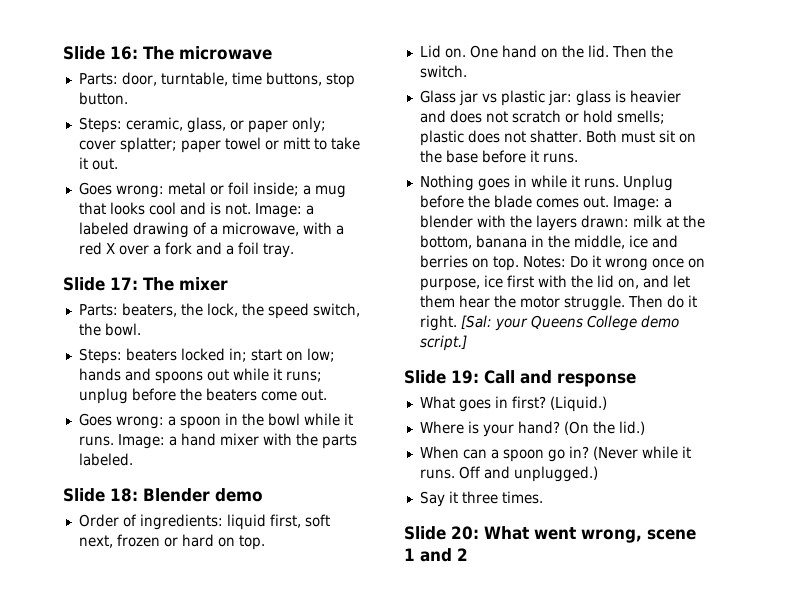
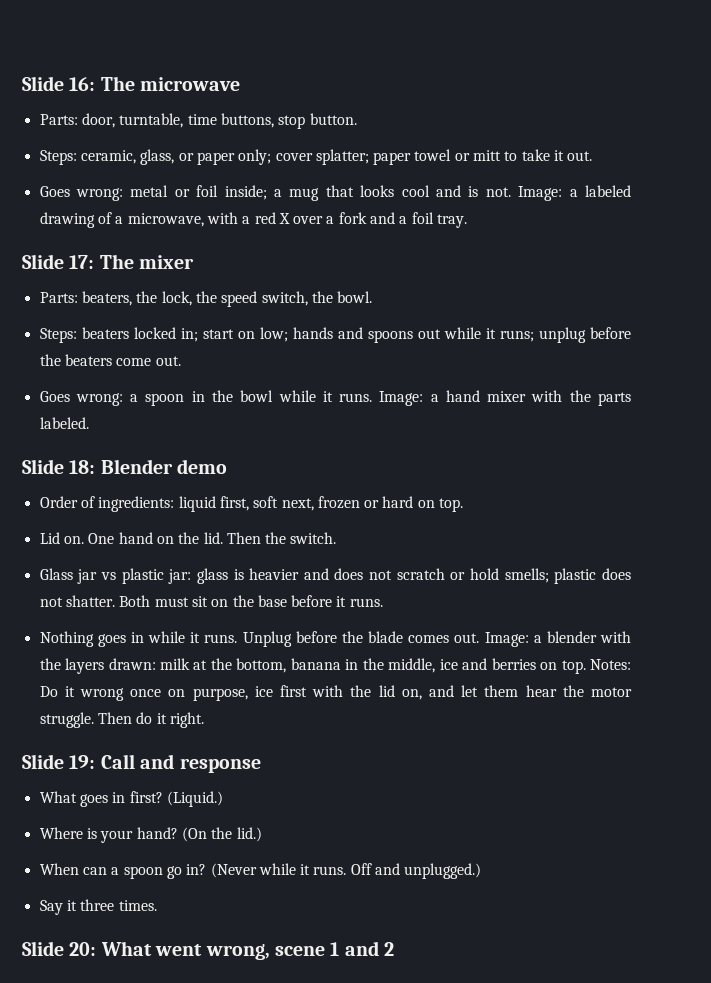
- [Sal: your Queens College demo script.]

